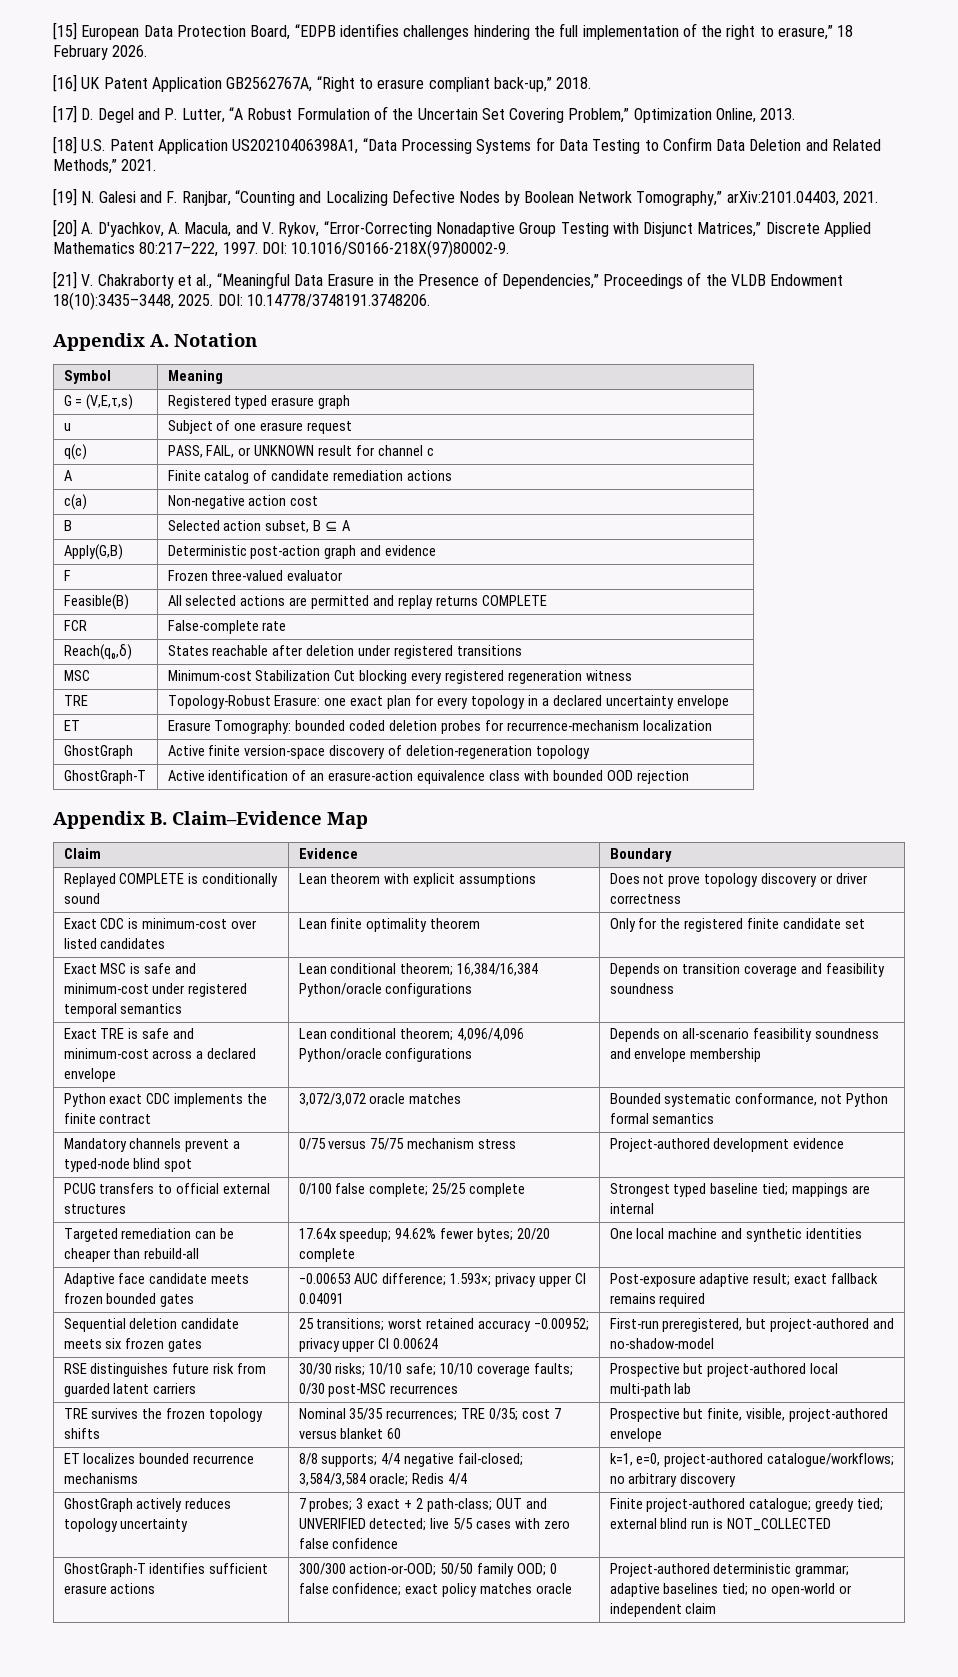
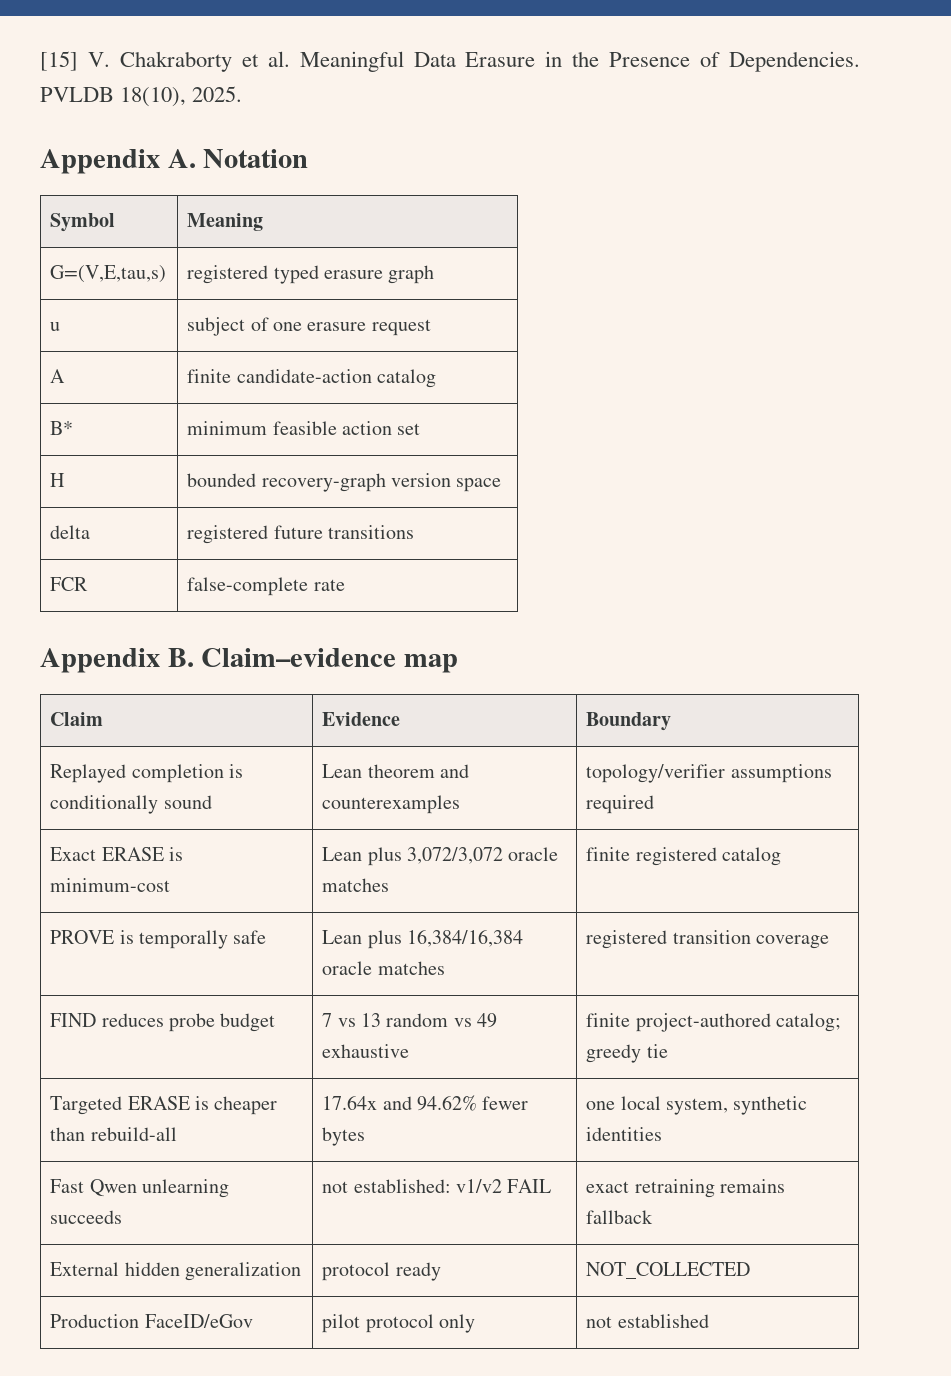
- [15] European Data Protection Board, “EDPB identifies challenges hindering the full implementation of the right to erasure,” 18 February 2026.
- [16] UK Patent Application GB2562767A, “Right to erasure compliant back-up,” 2018.
- [17] D. Degel and P. Lutter, “A Robust Formulation of the Uncertain Set Covering Problem,” Optimization Online, 2013.
- [18] U.S. Patent Application US20210406398A1, “Data Processing Systems for Data Testing to Confirm Data Deletion and Related Methods,” 2021.
- [19] N. Galesi and F. Ranjbar, “Counting and Localizing Defective Nodes by Boolean Network Tomography,” arXiv:2101.04403, 2021.
- [20] A. D'yachkov, A. Macula, and V. Rykov, “Error-Correcting Nonadaptive Group Testing with Disjunct Matrices,” Discrete Applied Mathematics 80:217–222, 1997. DOI: 10.1016/S0166-218X(97)80002-9.
- [21] V. Chakraborty et al., “Meaningful Data Erasure in the Presence of Dependencies,” Proceedings of the VLDB Endowment 18(10):3435–3448, 2025. DOI: 10.14778/3748191.3748206.
+ [15] V. Chakraborty et al. Meaningful Data Erasure in the Presence of Dependencies. PVLDB 18(10), 2025.
- G = (V,E,τ,s) | Registered typed erasure graph
+ G=(V,E,tau,s) | registered typed erasure graph
- u | Subject of one erasure request
+ u | subject of one erasure request
- q(c) | PASS, FAIL, or UNKNOWN result for channel c
- A | Finite catalog of candidate remediation actions
- c(a) | Non-negative action cost
- B | Selected action subset, B ⊆ A
- Apply(G,B) | Deterministic post-action graph and evidence
- F | Frozen three-valued evaluator
- Feasible(B) | All selected actions are permitted and replay returns COMPLETE
+ A | finite candidate-action catalog
+ B* | minimum feasible action set
+ H | bounded recovery-graph version space
+ delta | registered future transitions
- FCR | False-complete rate
+ FCR | false-complete rate
- Reach(q₀,δ) | States reachable after deletion under registered transitions
- MSC | Minimum-cost Stabilization Cut blocking every registered regeneration witness
- TRE | Topology-Robust Erasure: one exact plan for every topology in a declared uncertainty envelope
- ET | Erasure Tomography: bounded coded deletion probes for recurrence-mechanism localization
- GhostGraph | Active finite version-space discovery of deletion-regeneration topology
- GhostGraph-T | Active identification of an erasure-action equivalence class with bounded OOD rejection
- Appendix B. Claim–Evidence Map
+ Appendix B. Claim–evidence map
- Replayed COMPLETE is conditionally sound | Lean theorem with explicit assumptions | Does not prove topology discovery or driver correctness
- Exact CDC is minimum-cost over listed candidates | Lean finite optimality theorem | Only for the registered finite candidate set
- Exact MSC is safe and minimum-cost under registered temporal semantics | Lean conditional theorem; 16,384/16,384 Python/oracle configurations | Depends on transition coverage and feasibility soundness
- Exact TRE is safe and minimum-cost across a declared envelope | Lean conditional theorem; 4,096/4,096 Python/oracle configurations | Depends on all-scenario feasibility soundness and envelope membership
- Python exact CDC implements the finite contract | 3,072/3,072 oracle matches | Bounded systematic conformance, not Python formal semantics
- Mandatory channels prevent a typed-node blind spot | 0/75 versus 75/75 mechanism stress | Project-authored development evidence
- PCUG transfers to official external structures | 0/100 false complete; 25/25 complete | Strongest typed baseline tied; mappings are internal
- Targeted remediation can be cheaper than rebuild-all | 17.64x speedup; 94.62% fewer bytes; 20/20 complete | One local machine and synthetic identities
- Adaptive face candidate meets frozen bounded gates | −0.00653 AUC difference; 1.593×; privacy upper CI 0.04091 | Post-exposure adaptive result; exact fallback remains required
- Sequential deletion candidate meets six frozen gates | 25 transitions; worst retained accuracy −0.00952; privacy upper CI 0.00624 | First-run preregistered, but project-authored and no-shadow-model
- RSE distinguishes future risk from guarded latent carriers | 30/30 risks; 10/10 safe; 10/10 coverage faults; 0/30 post-MSC recurrences | Prospective but project-authored local multi-path lab
- TRE survives the frozen topology shifts | Nominal 35/35 recurrences; TRE 0/35; cost 7 versus blanket 60 | Prospective but finite, visible, project-authored envelope
- ET localizes bounded recurrence mechanisms | 8/8 supports; 4/4 negative fail-closed; 3,584/3,584 oracle; Redis 4/4 | k=1, e=0, project-authored catalogue/workflows; no arbitrary discovery
- GhostGraph actively reduces topology uncertainty | 7 probes; 3 exact + 2 path-class; OUT and UNVERIFIED detected; live 5/5 cases with zero false confidence | Finite project-authored catalogue; greedy tied; external blind run is NOT_COLLECTED
- GhostGraph-T identifies sufficient erasure actions | 300/300 action-or-OOD; 50/50 family OOD; 0 false confidence; exact policy matches oracle | Project-authored deterministic grammar; adaptive baselines tied; no open-world or independent claim
+ Replayed completion is conditionally sound | Lean theorem and counterexamples | topology/verifier assumptions required
+ Exact ERASE is minimum-cost | Lean plus 3,072/3,072 oracle matches | finite registered catalog
+ PROVE is temporally safe | Lean plus 16,384/16,384 oracle matches | registered transition coverage
+ FIND reduces probe budget | 7 vs 13 random vs 49 exhaustive | finite project-authored catalog; greedy tie
+ Targeted ERASE is cheaper than rebuild-all | 17.64x and 94.62% fewer bytes | one local system, synthetic identities
+ Fast Qwen unlearning succeeds | not established: v1/v2 FAIL | exact retraining remains fallback
+ External hidden generalization | protocol ready | NOT_COLLECTED
+ Production FaceID/eGov | pilot protocol only | not established

